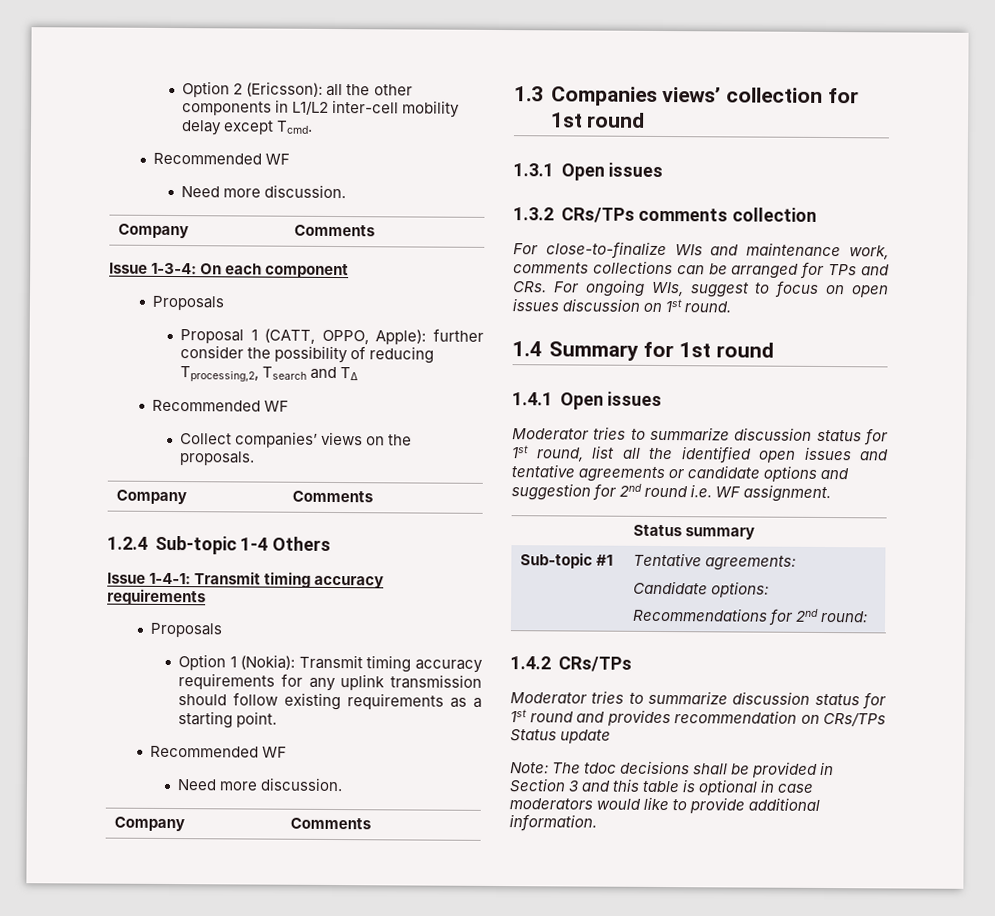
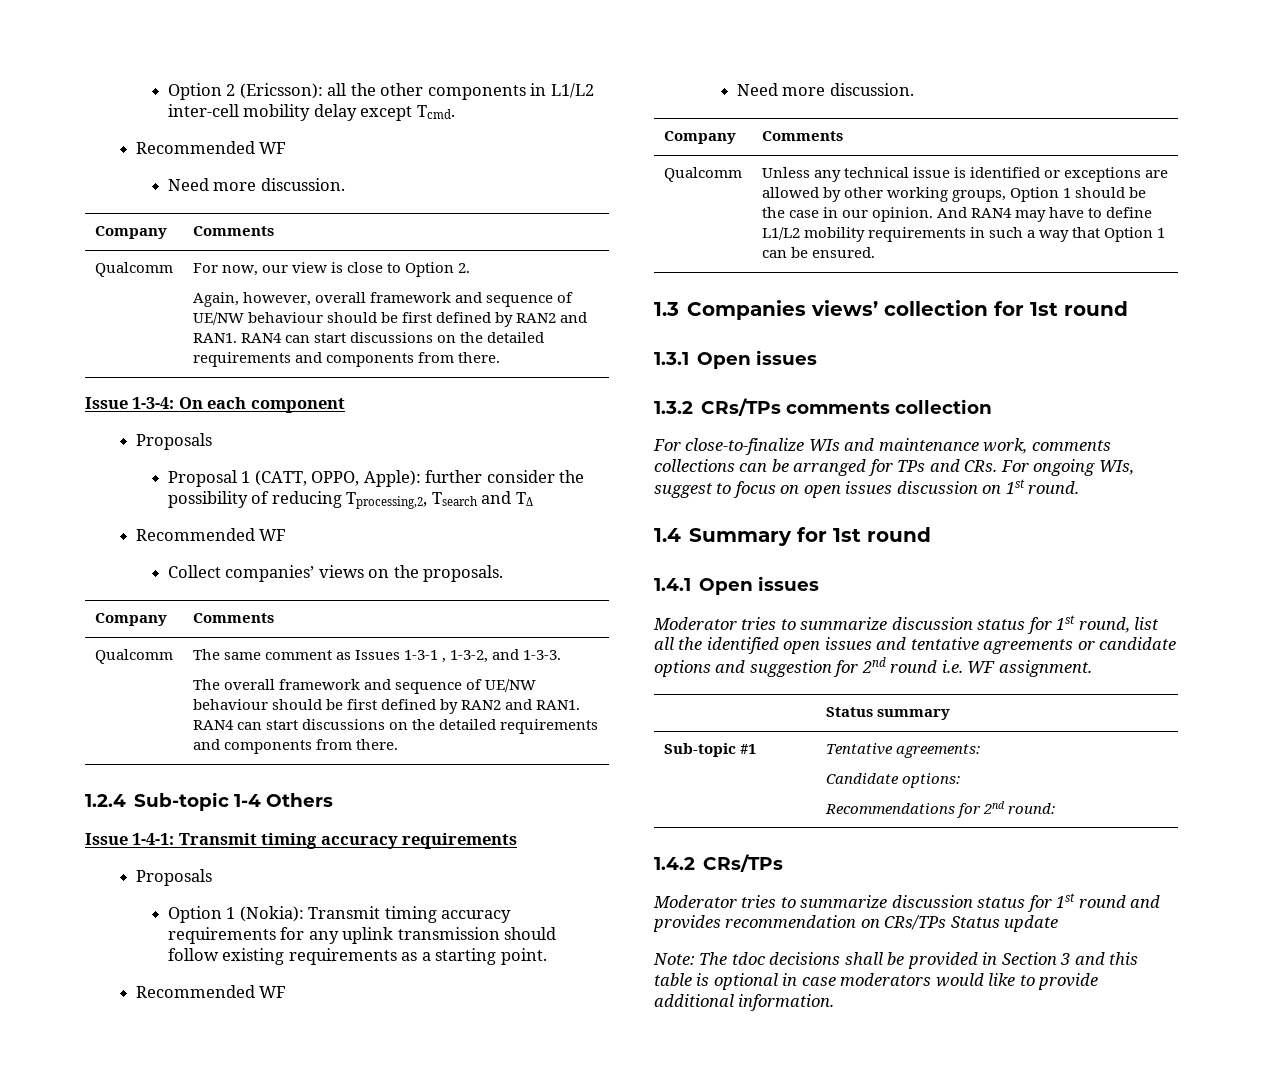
+ Qualcomm | For now, our view is close to Option 2.
+ Again, however, overall framework and sequence of UE/NW behaviour should be first defined by RAN2 and RAN1. RAN4 can start discussions on the detailed requirements and components from there.
+ Qualcomm | The same comment as Issues 1-3-1 , 1-3-2, and 1-3-3.
+ The overall framework and sequence of UE/NW behaviour should be first defined by RAN2 and RAN1. RAN4 can start discussions on the detailed requirements and components from there.
+ Qualcomm | Unless any technical issue is identified or exceptions are allowed by other working groups, Option 1 should be the case in our opinion. And RAN4 may have to define L1/L2 mobility requirements in such a way that Option 1 can be ensured.

